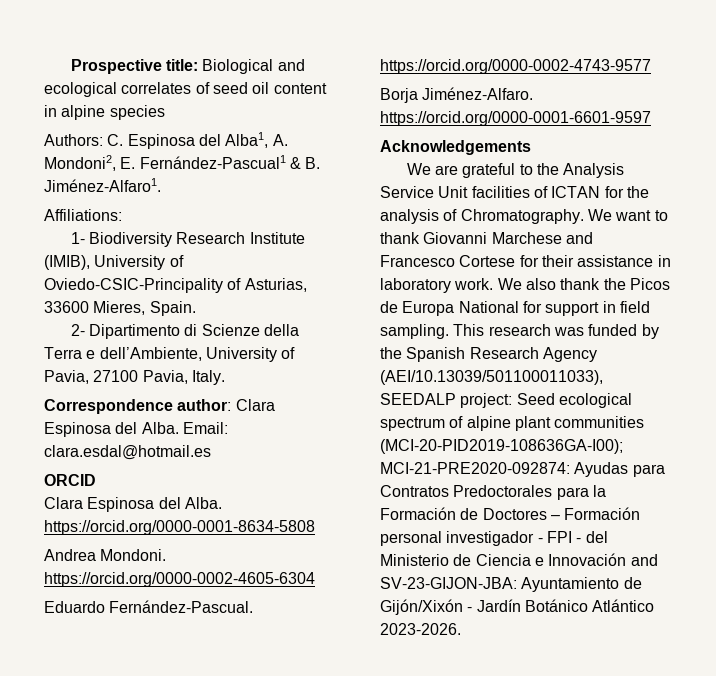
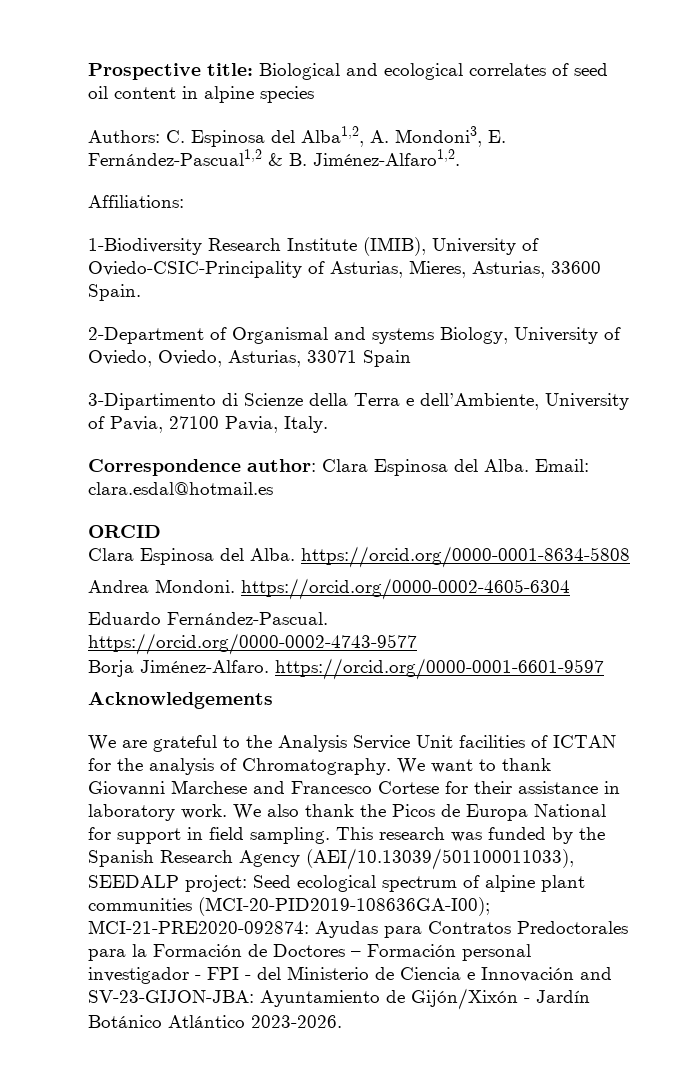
- Authors: C. Espinosa del Alba1, A. Mondoni2, E. Fernández-Pascual1 & B. Jiménez-Alfaro1.
+ Authors: C. Espinosa del Alba1,2, A. Mondoni3, E. Fernández-Pascual1,2 & B. Jiménez-Alfaro1,2.
- 1- Biodiversity Research Institute (IMIB), University of Oviedo-CSIC-Principality of Asturias, 33600 Mieres, Spain.
- 2- Dipartimento di Scienze della Terra e dell’Ambiente, University of Pavia, 27100 Pavia, Italy.
+ 1-Biodiversity Research Institute (IMIB), University of Oviedo-CSIC-Principality of Asturias, Mieres, Asturias, 33600 Spain.
+ 2-Department of Organismal and systems Biology, University of Oviedo, Oviedo, Asturias, 33071 Spain
+ 3-Dipartimento di Scienze della Terra e dell’Ambiente, University of Pavia, 27100 Pavia, Italy.

